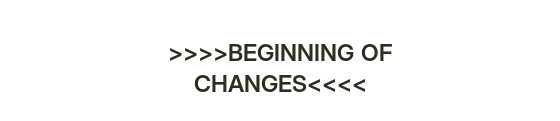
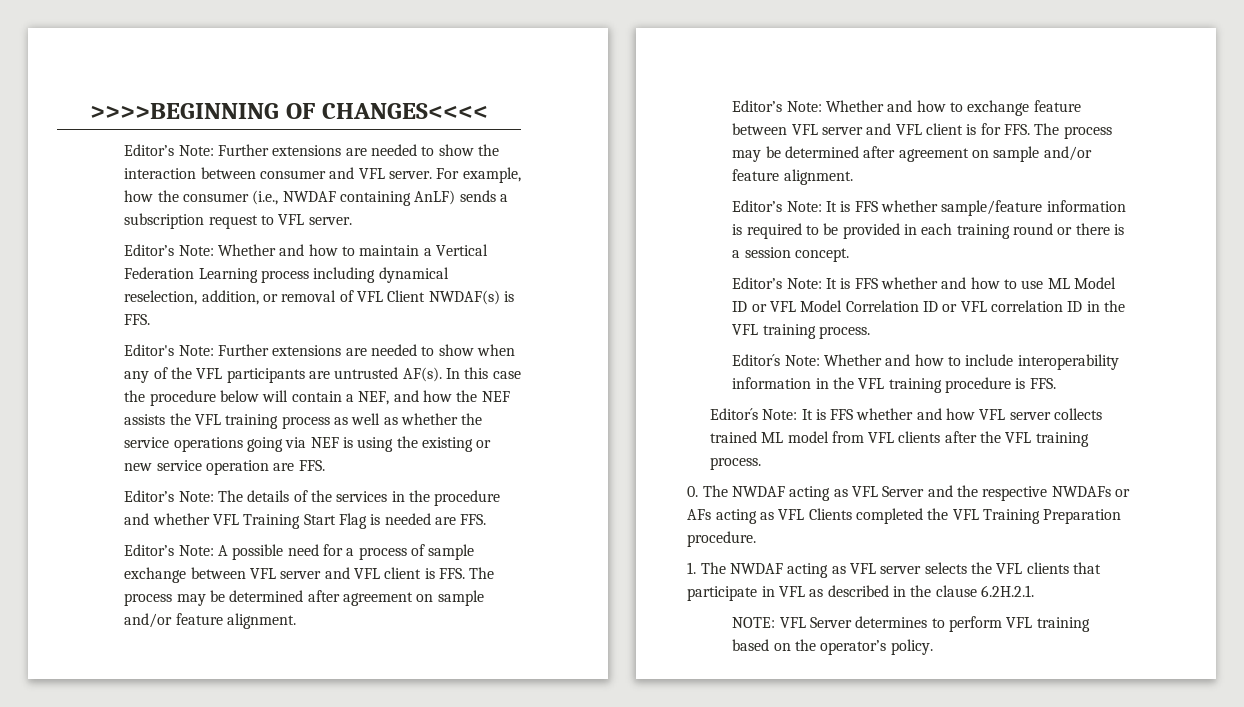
+ Editor’s Note: Further extensions are needed to show the interaction between consumer and VFL server. For example, how the consumer (i.e., NWDAF containing AnLF) sends a subscription request to VFL server.
+ Editor’s Note: Whether and how to maintain a Vertical Federation Learning process including dynamical reselection, addition, or removal of VFL Client NWDAF(s) is FFS.
+ Editor's Note: Further extensions are needed to show when any of the VFL participants are untrusted AF(s). In this case the procedure below will contain a NEF, and how the NEF assists the VFL training process as well as whether the service operations going via NEF is using the existing or new service operation are FFS.
+ Editor’s Note: The details of the services in the procedure and whether VFL Training Start Flag is needed are FFS.
+ Editor’s Note: A possible need for a process of sample exchange between VFL server and VFL client is FFS. The process may be determined after agreement on sample and/or feature alignment.
+ Editor’s Note: Whether and how to exchange feature between VFL server and VFL client is for FFS. The process may be determined after agreement on sample and/or feature alignment.
+ Editor’s Note: It is FFS whether sample/feature information is required to be provided in each training round or there is a session concept.
+ Editor’s Note: It is FFS whether and how to use ML Model ID or VFL Model Correlation ID or VFL correlation ID in the VFL training process.
+ Editor´s Note: Whether and how to include interoperability information in the VFL training procedure is FFS.
+ Editor´s Note: It is FFS whether and how VFL server collects trained ML model from VFL clients after the VFL training process.
+ 0. The NWDAF acting as VFL Server and the respective NWDAFs or AFs acting as VFL Clients completed the VFL Training Preparation procedure.
+ 1. The NWDAF acting as VFL server selects the VFL clients that participate in VFL as described in the clause 6.2H.2.1.
+ NOTE: VFL Server determines to perform VFL training based on the operator’s policy.

